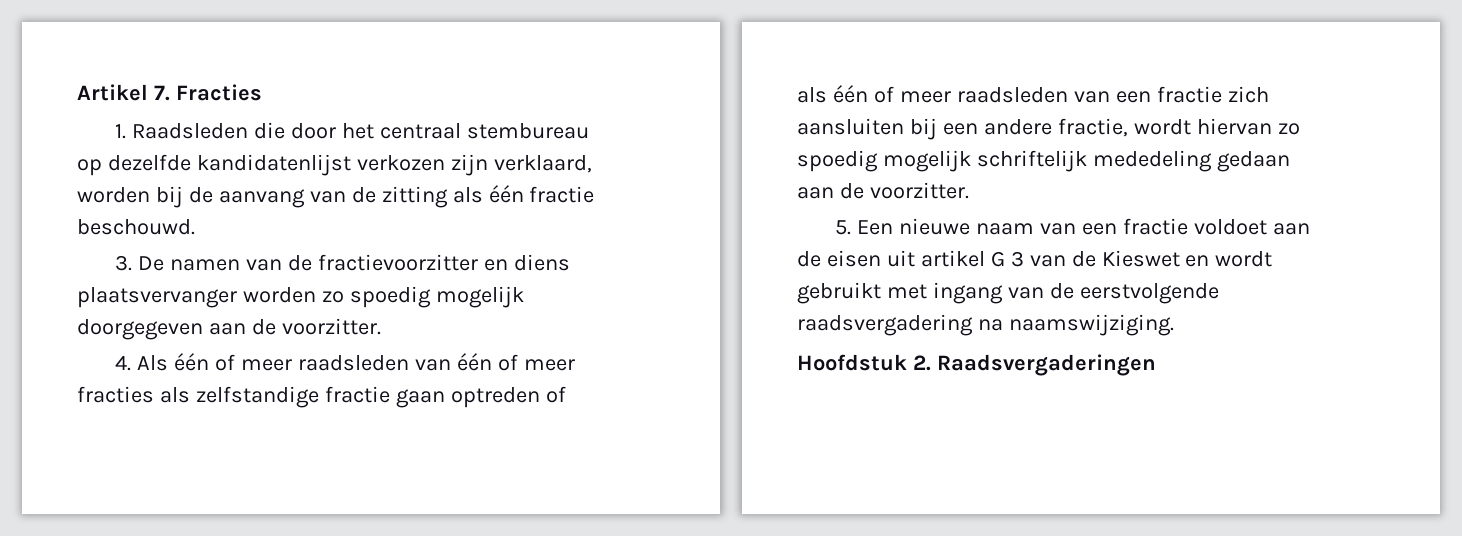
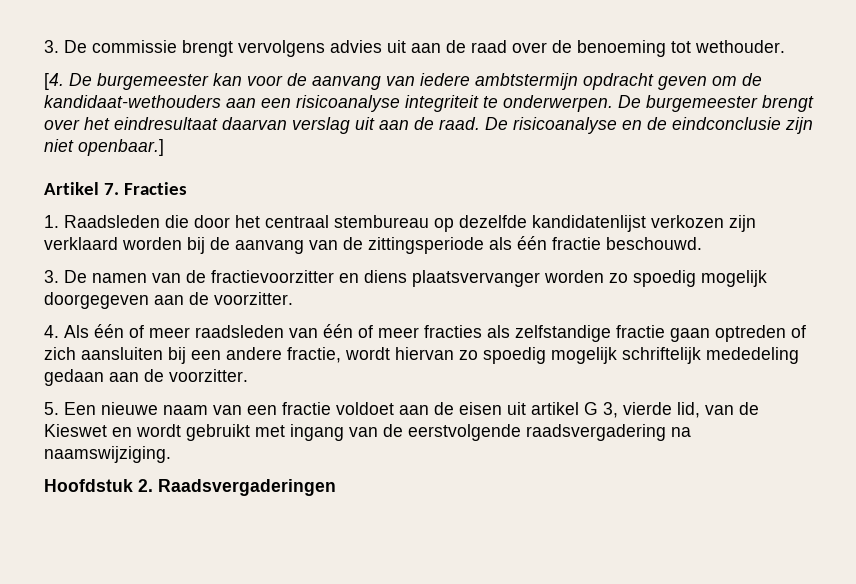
+ 3. De commissie brengt vervolgens advies uit aan de raad over de benoeming tot wethouder.
+ [4. De burgemeester kan voor de aanvang van iedere ambtstermijn opdracht geven om de kandidaat-wethouders aan een risicoanalyse integriteit te onderwerpen. De burgemeester brengt over het eindresultaat daarvan verslag uit aan de raad. De risicoanalyse en de eindconclusie zijn niet openbaar.]
- 1. Raadsleden die door het centraal stembureau op dezelfde kandidatenlijst verkozen zijn verklaard, worden bij de aanvang van de zitting als één fractie beschouwd.
+ 1. Raadsleden die door het centraal stembureau op dezelfde kandidatenlijst verkozen zijn verklaard worden bij de aanvang van de zittingsperiode als één fractie beschouwd.
- 4. Als één of meer raadsleden van één of meer fracties als zelfstandige fractie gaan optreden of als één of meer raadsleden van een fractie zich aansluiten bij een andere fractie, wordt hiervan zo spoedig mogelijk schriftelijk mededeling gedaan aan de voorzitter.
+ 4. Als één of meer raadsleden van één of meer fracties als zelfstandige fractie gaan optreden of zich aansluiten bij een andere fractie, wordt hiervan zo spoedig mogelijk schriftelijk mededeling gedaan aan de voorzitter.
- 5. Een nieuwe naam van een fractie voldoet aan de eisen uit artikel G 3 van de Kieswet en wordt gebruikt met ingang van de eerstvolgende raadsvergadering na naamswijziging.
+ 5. Een nieuwe naam van een fractie voldoet aan de eisen uit artikel G 3, vierde lid, van de Kieswet en wordt gebruikt met ingang van de eerstvolgende raadsvergadering na naamswijziging.

